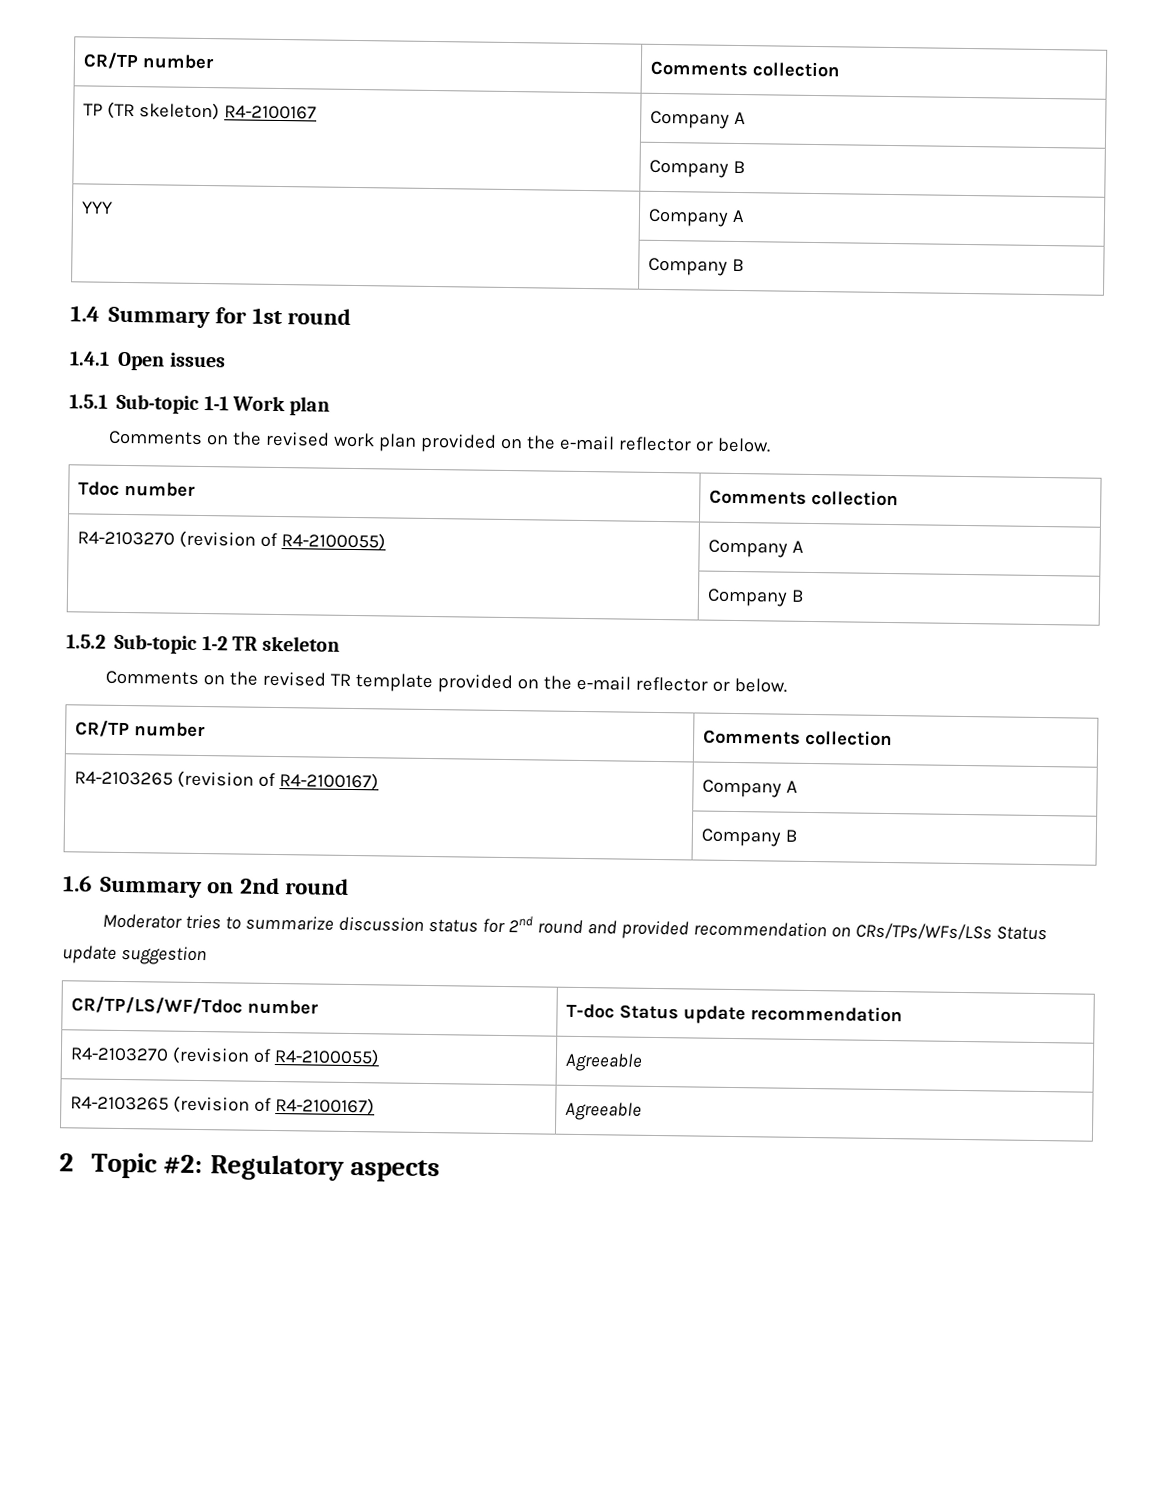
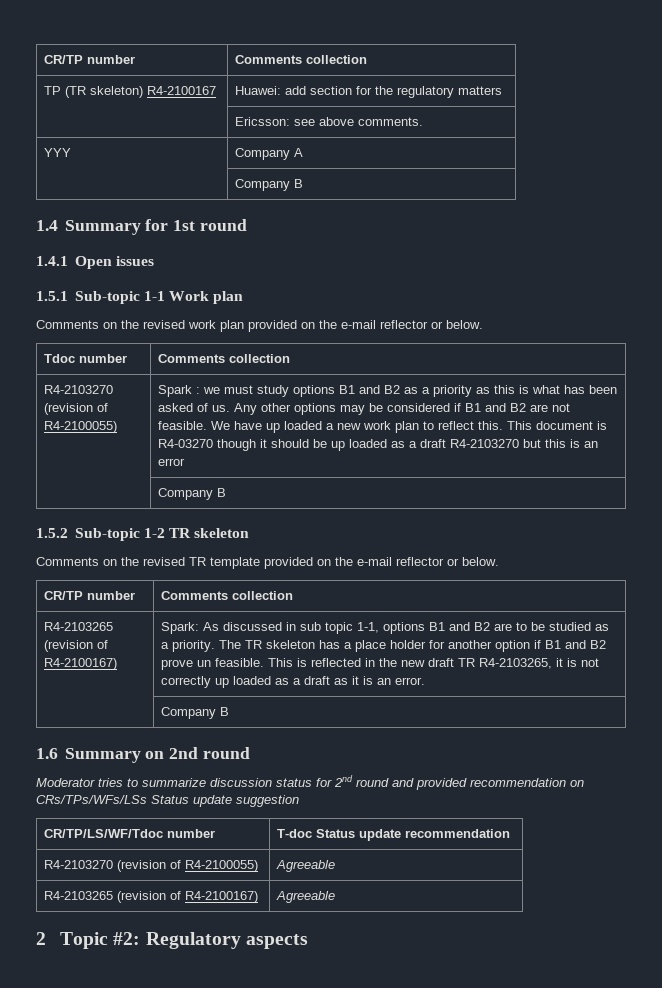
- TP (TR skeleton) R4-2100167 | Company A
- | Company B
+ TP (TR skeleton) R4-2100167 | Huawei: add section for the regulatory matters
+ | Ericsson: see above comments.
- R4-2103270 (revision of R4-2100055) | Company A
+ R4-2103270 (revision of R4-2100055) | Spark : we must study options B1 and B2 as a priority as this is what has been asked of us. Any other options may be considered if B1 and B2 are not feasible. We have up loaded a new work plan to reflect this. This document is R4-03270 though it should be up loaded as a draft R4-2103270 but this is an error
- R4-2103265 (revision of R4-2100167) | Company A
+ R4-2103265 (revision of R4-2100167) | Spark: As discussed in sub topic 1-1, options B1 and B2 are to be studied as a priority. The TR skeleton has a place holder for another option if B1 and B2 prove un feasible. This is reflected in the new draft TR R4-2103265, it is not correctly up loaded as a draft as it is an error.

